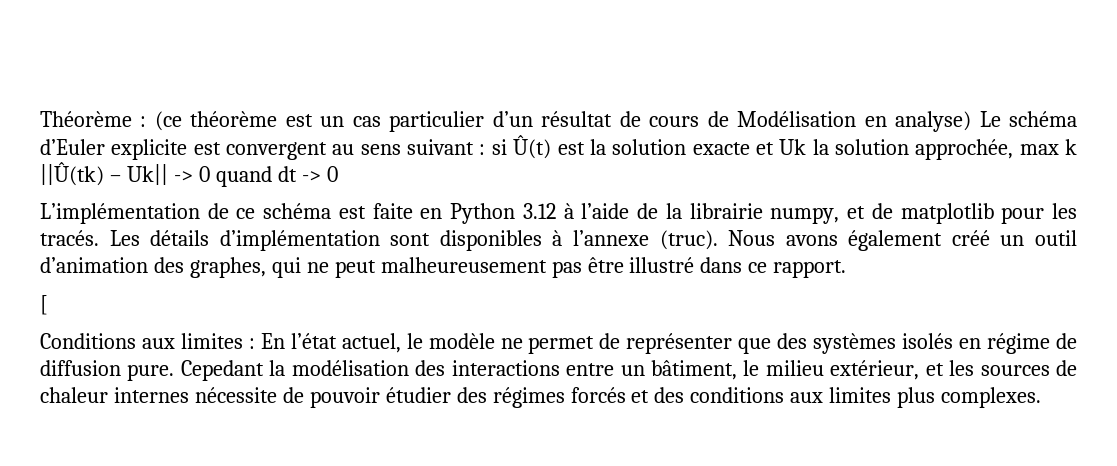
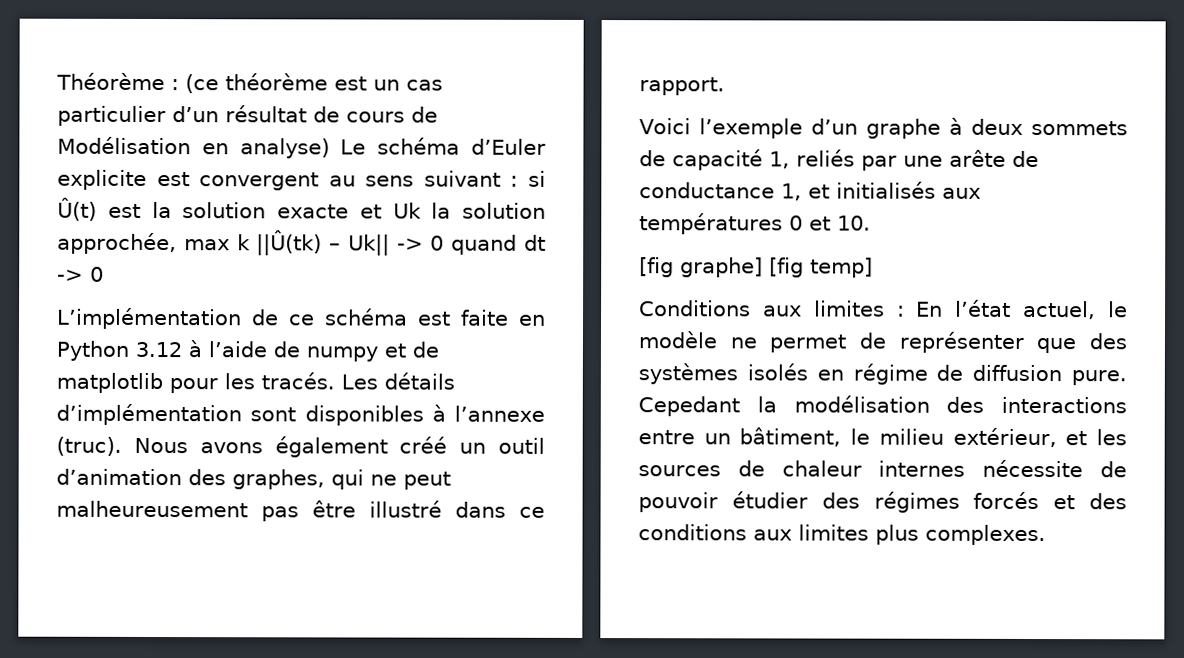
- L’implémentation de ce schéma est faite en Python 3.12 à l’aide de la librairie numpy, et de matplotlib pour les tracés.
+ L’implémentation de ce schéma est faite en Python 3.12 à l’aide de numpy et de matplotlib pour les tracés.
- [
+ Voici l’exemple d’un graphe à deux sommets de capacité 1, reliés par une arête de conductance 1, et initialisés aux températures 0 et 10.
+ [fig graphe] [fig temp]

